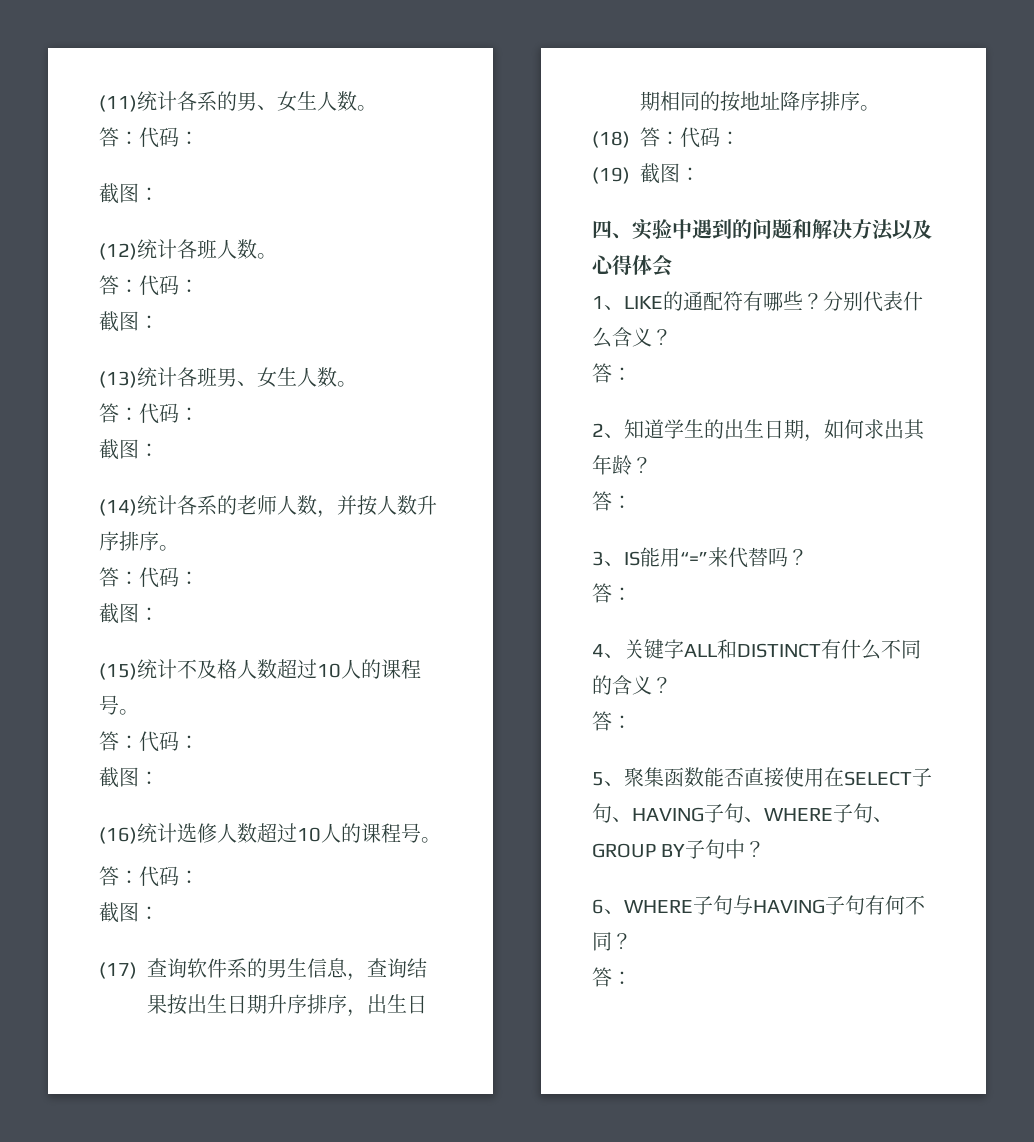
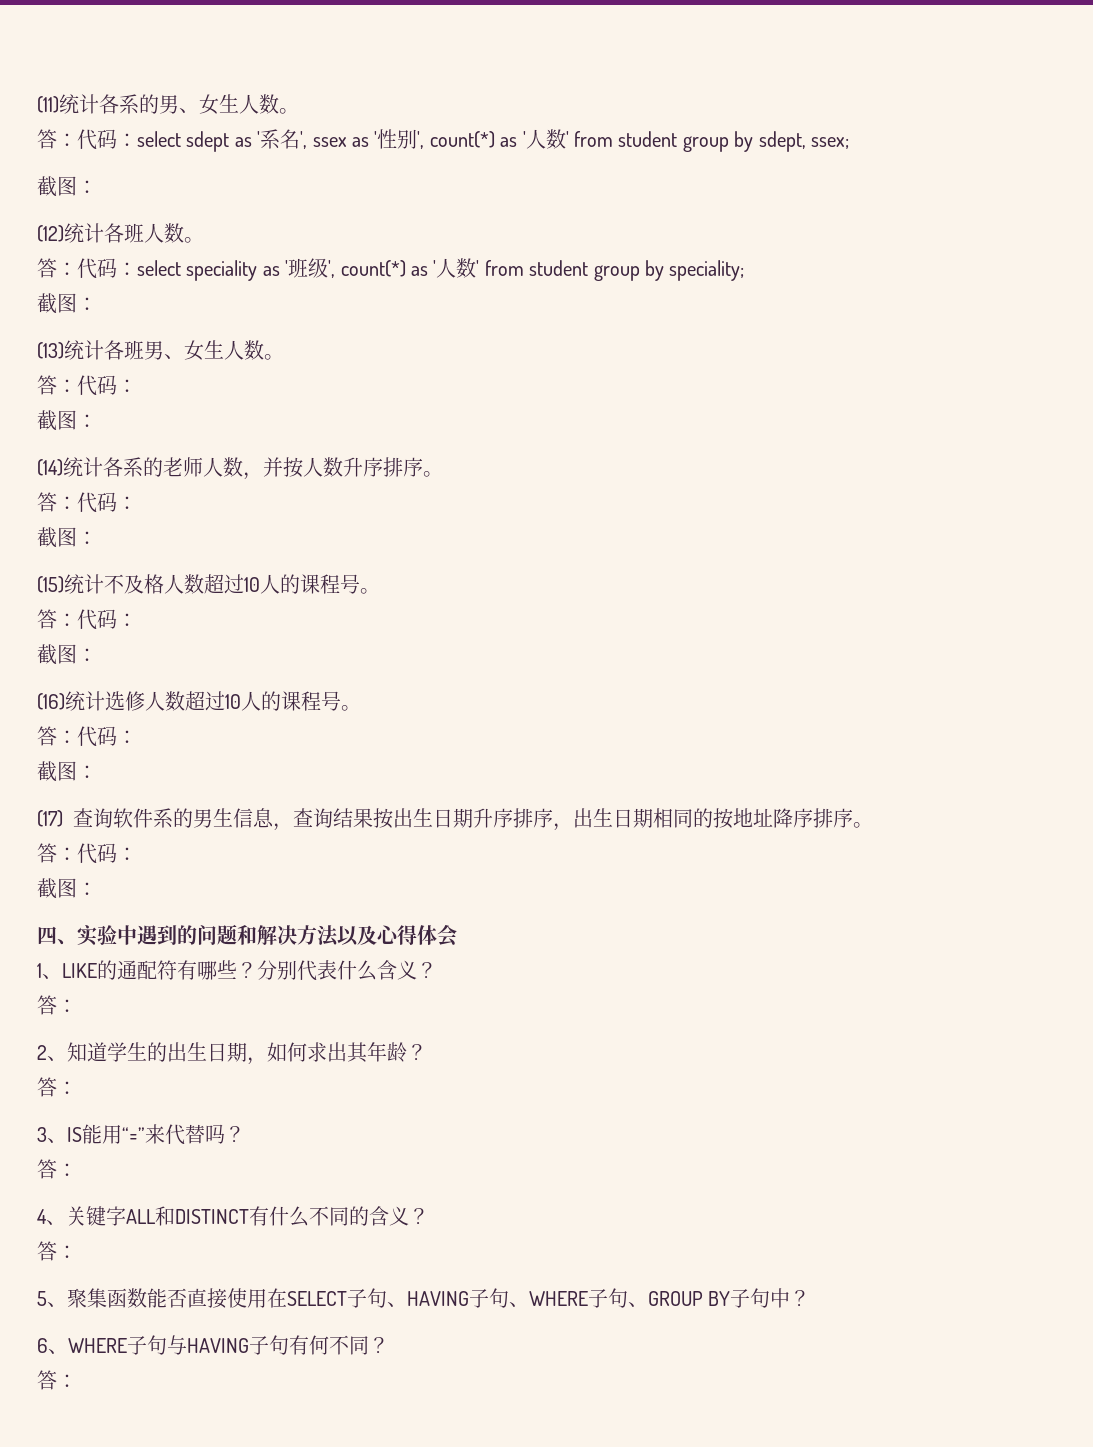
  (11)统计各系的男、女生人数。
- 答：代码：
+ 答：代码：select sdept as '系名', ssex as '性别', count(*) as '人数' from student group by sdept, ssex;
  (12)统计各班人数。
- 答：代码：
+ 答：代码：select speciality as '班级', count(*) as '人数' from student group by speciality;
  (17)查询软件系的男生信息，查询结果按出生日期升序排序，出生日期相同的按地址降序排序。
- (18)答：代码：
- (19)截图：
+ 答：代码：
+ 截图：

